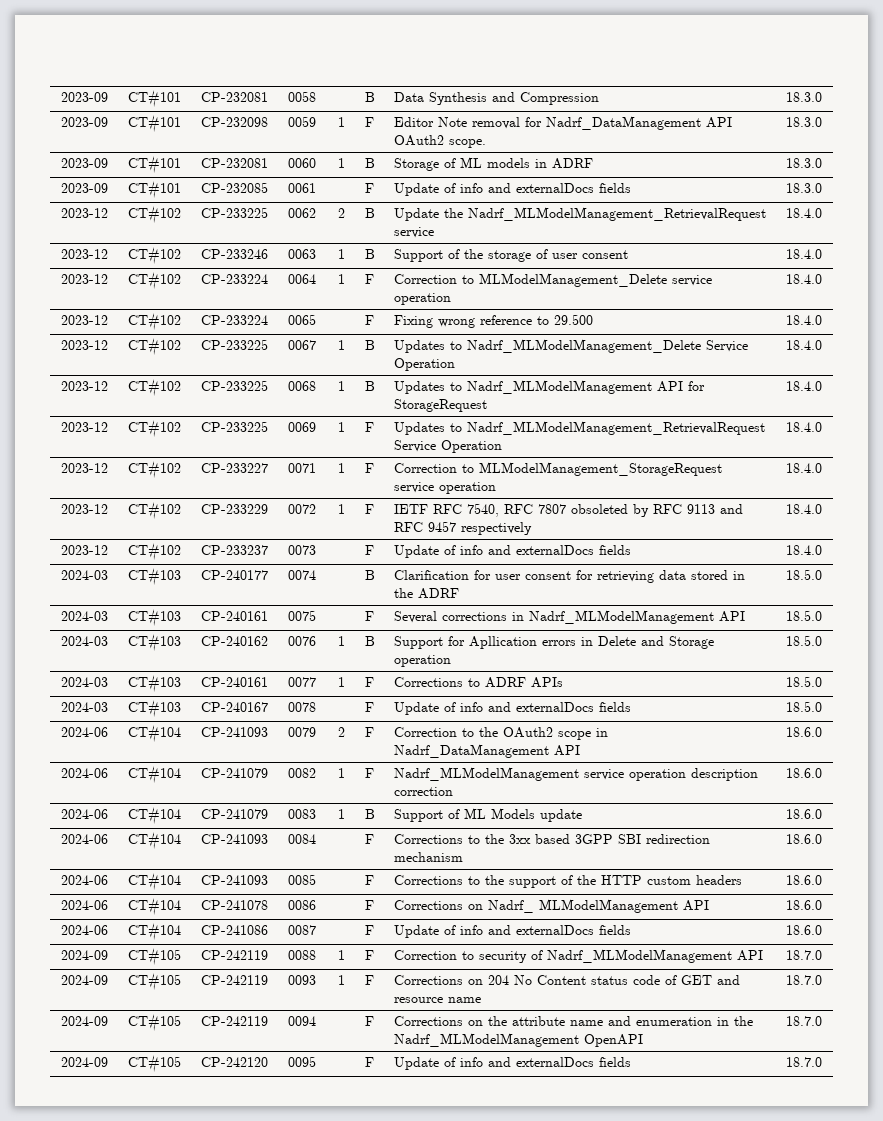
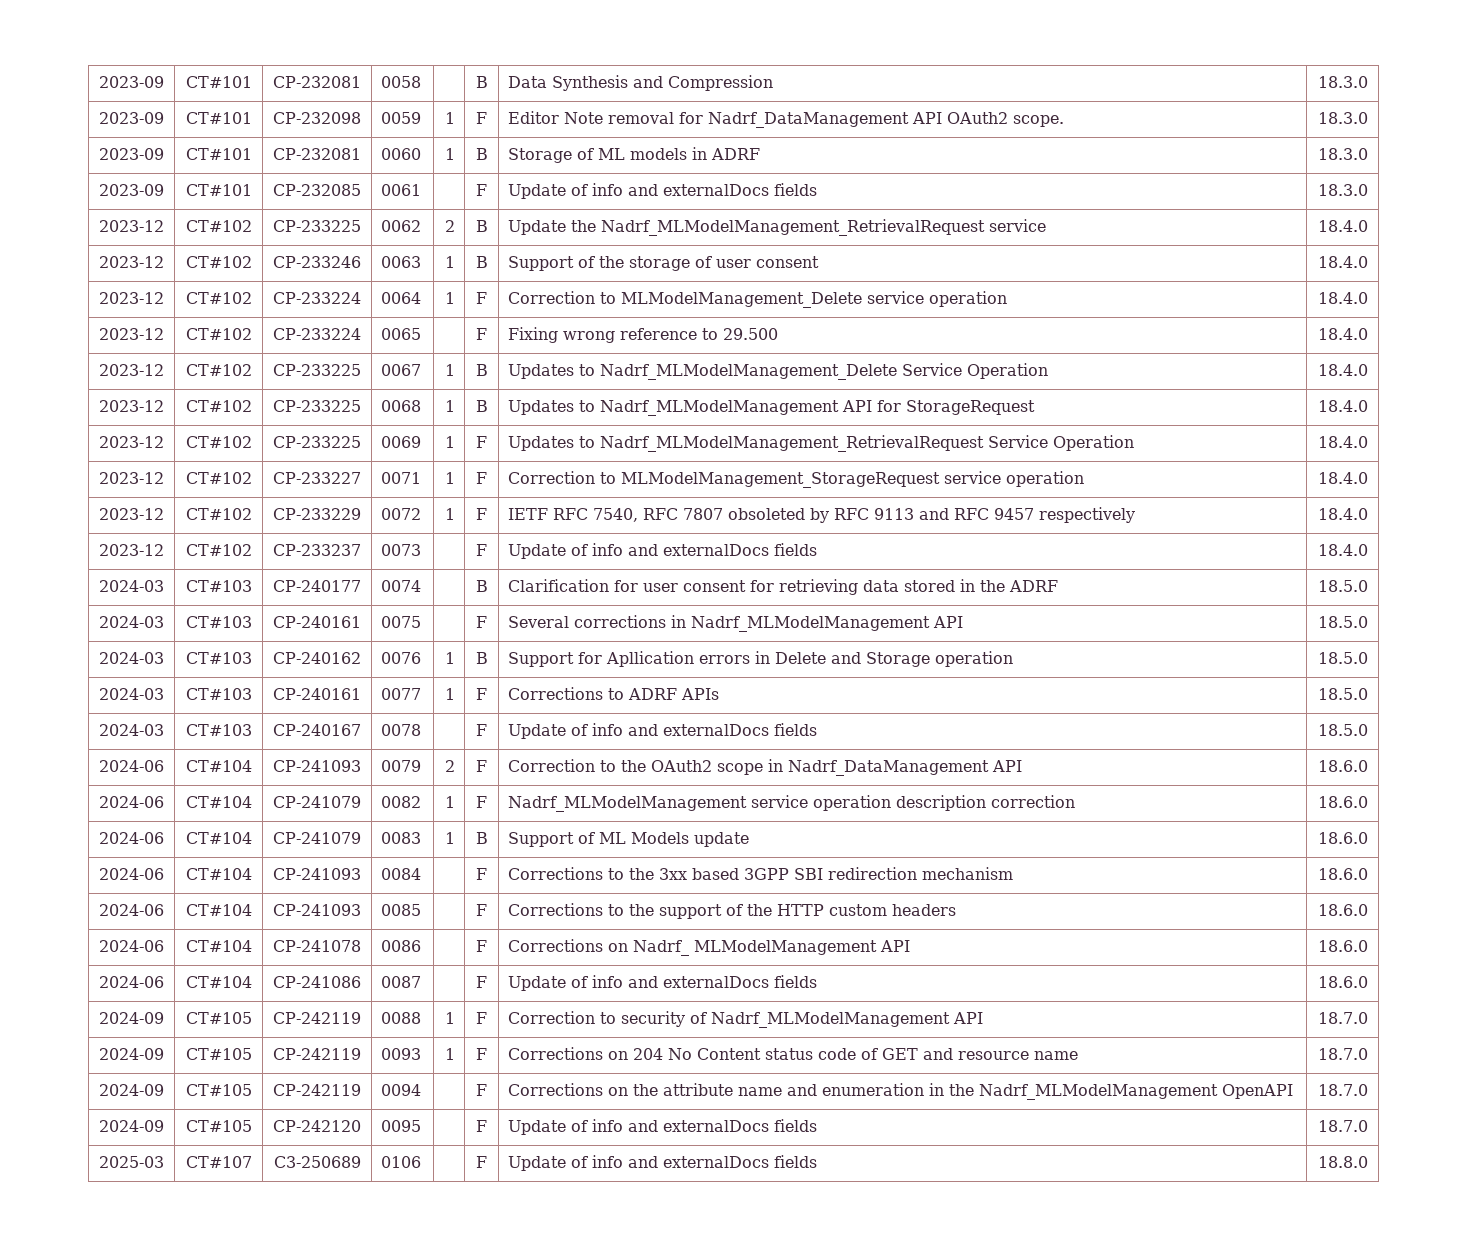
+ 2025-03 | CT#107 | C3-250689 | 0106 | | F | Update of info and externalDocs fields | 18.8.0

